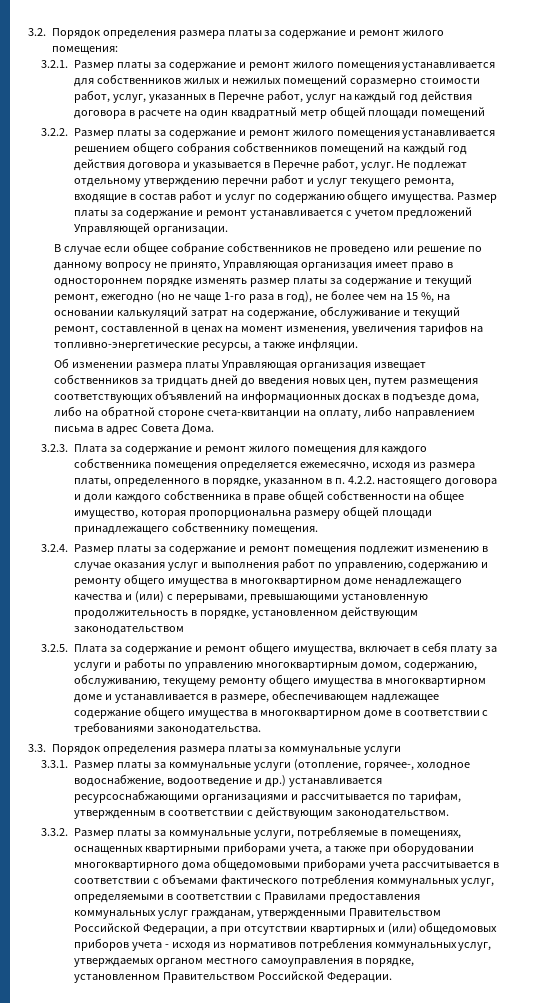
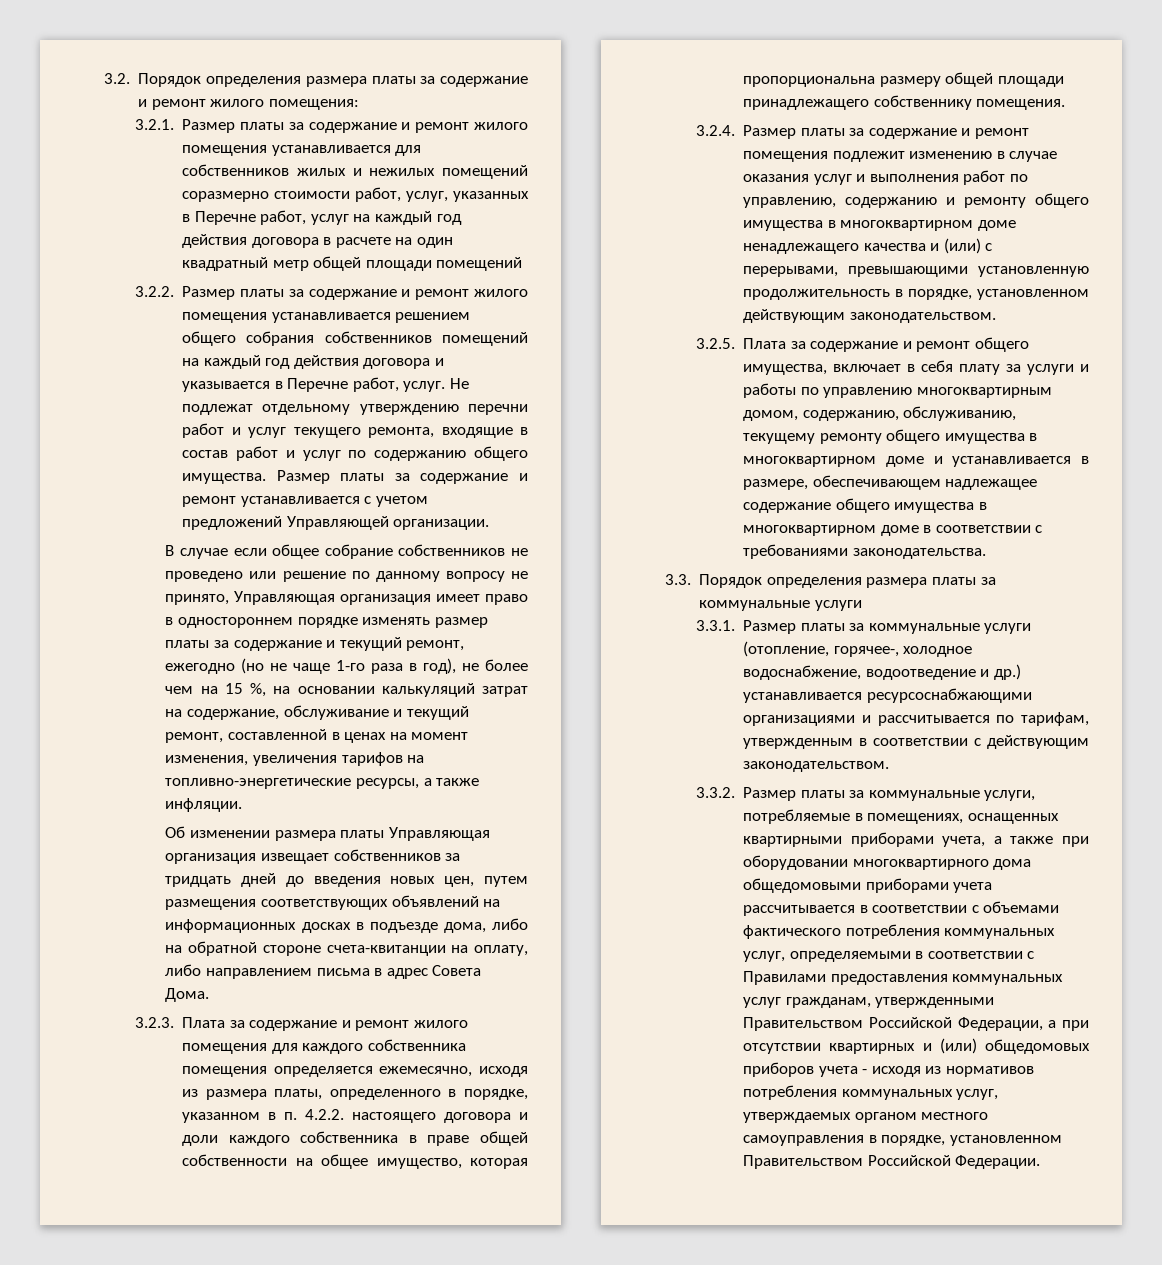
- 3.2.4. Размер платы за содержание и ремонт помещения подлежит изменению в случае оказания услуг и выполнения работ по управлению, содержанию и ремонту общего имущества в многоквартирном доме ненадлежащего качества и (или) с перерывами, превышающими установленную продолжительность в порядке, установленном действующим законодательством
+ 3.2.4. Размер платы за содержание и ремонт помещения подлежит изменению в случае оказания услуг и выполнения работ по управлению, содержанию и ремонту общего имущества в многоквартирном доме ненадлежащего качества и (или) с перерывами, превышающими установленную продолжительность в порядке, установленном действующим законодательством.

